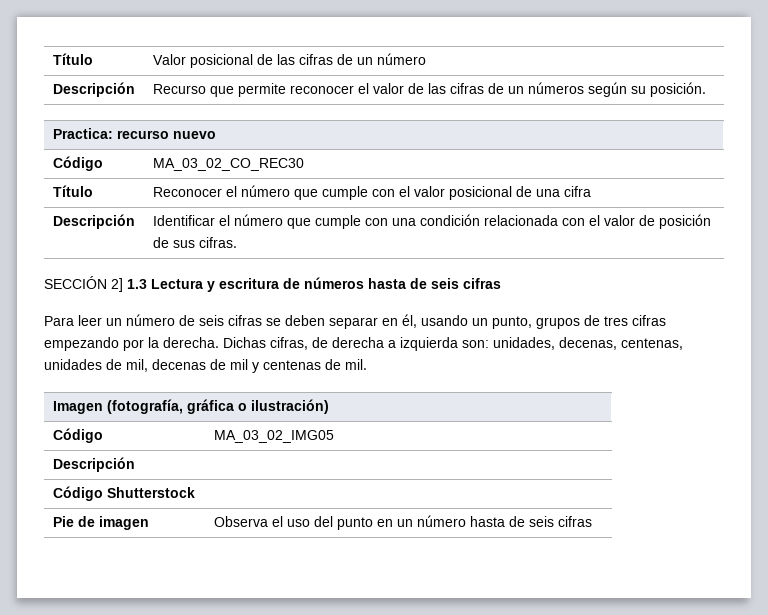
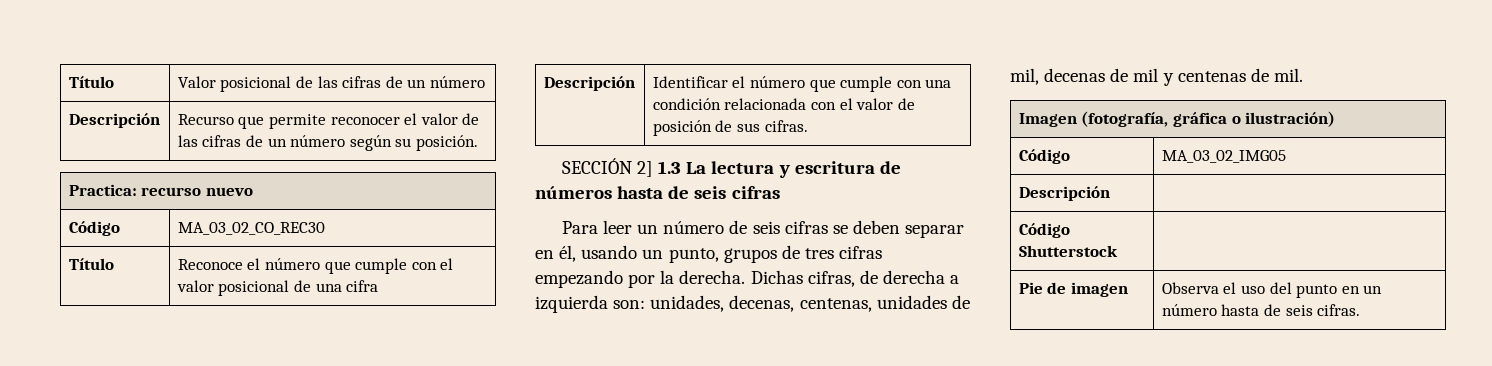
- Descripción | Recurso que permite reconocer el valor de las cifras de un números según su posición.
+ Descripción | Recurso que permite reconocer el valor de las cifras de un número según su posición.
- Título | Reconocer el número que cumple con el valor posicional de una cifra
+ Título | Reconoce el número que cumple con el valor posicional de una cifra
- SECCIÓN 2] 1.3 Lectura y escritura de números hasta de seis cifras
+ SECCIÓN 2] 1.3 La lectura y escritura de números hasta de seis cifras
- Pie de imagen | Observa el uso del punto en un número hasta de seis cifras
+ Pie de imagen | Observa el uso del punto en un número hasta de seis cifras.

